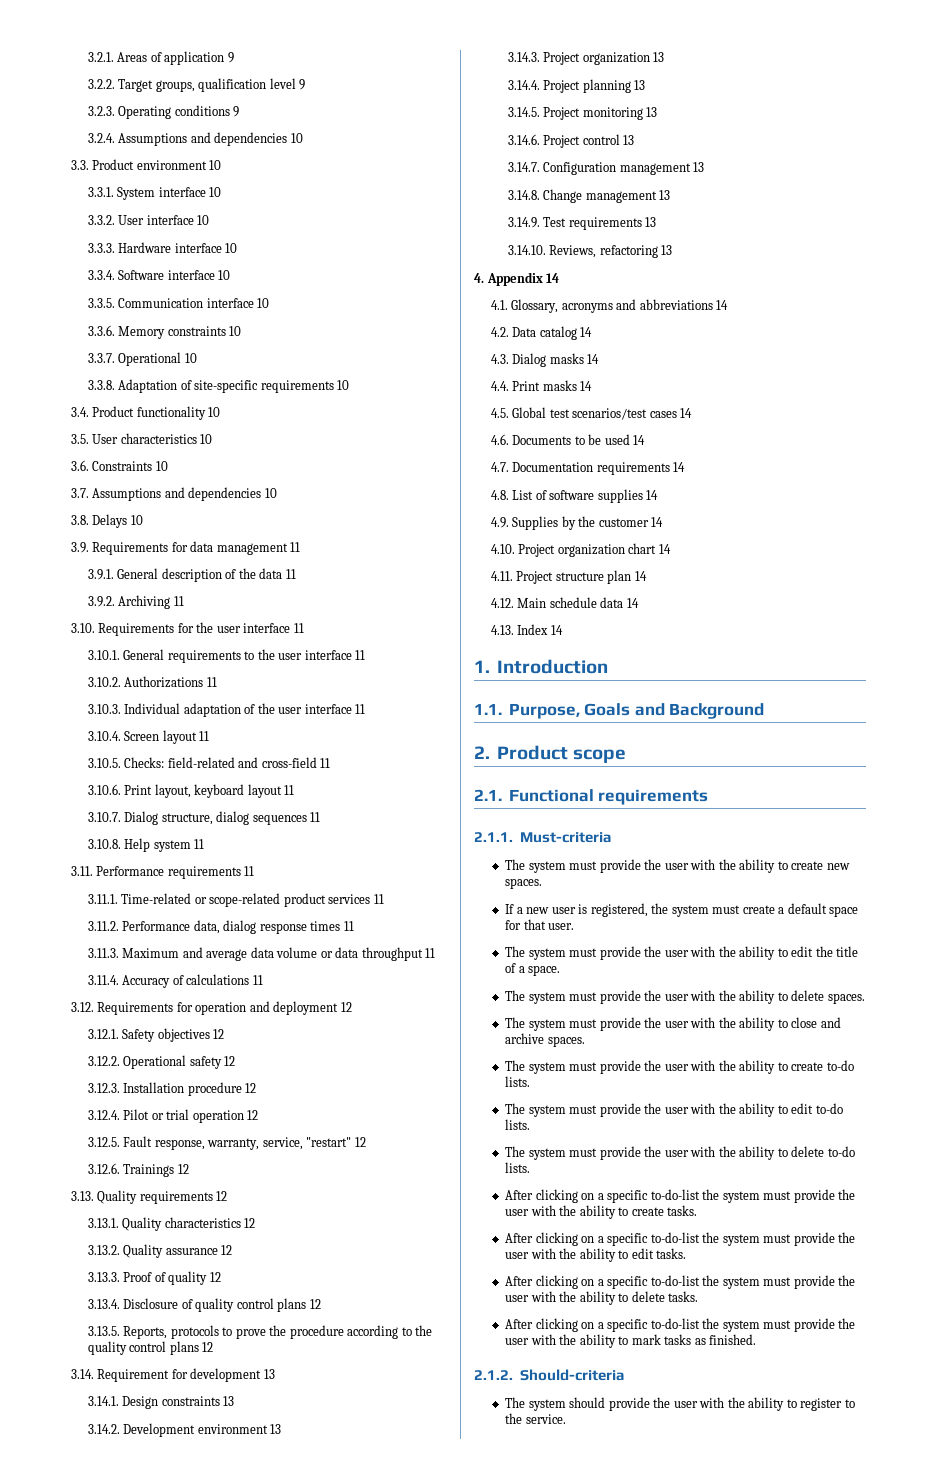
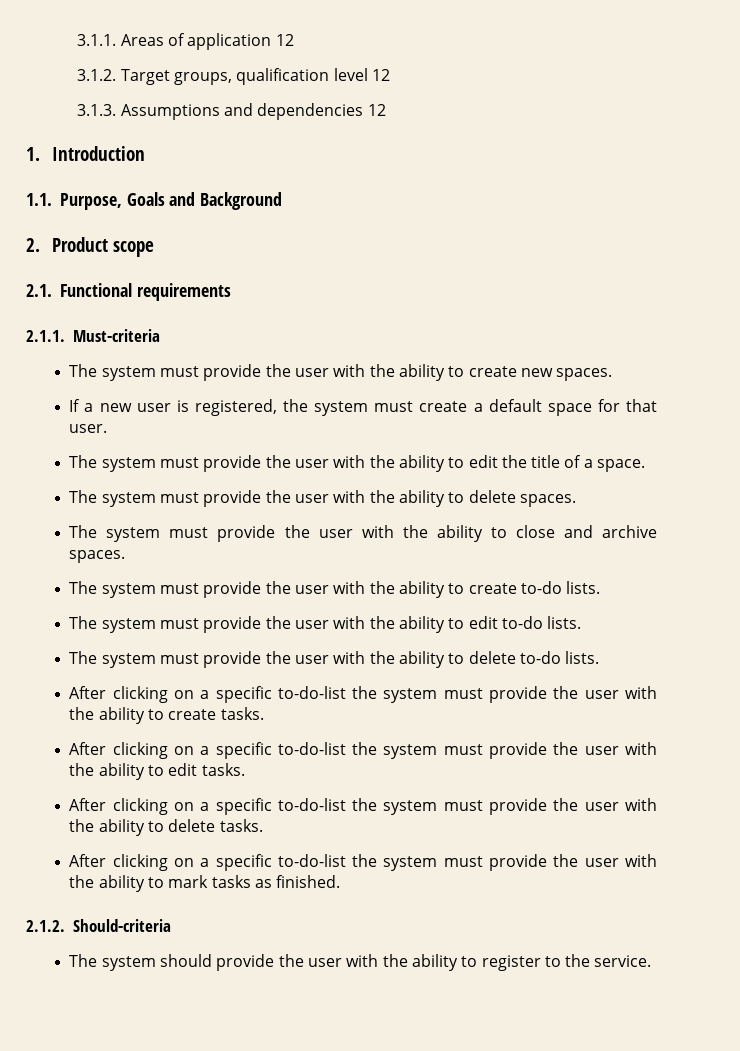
- 3.2.1. Areas of application 9
- 3.2.2. Target groups, qualification level 9
- 3.2.3. Operating conditions 9
- 3.2.4. Assumptions and dependencies 10
- 3.3. Product environment 10
- 3.3.1. System interface 10
- 3.3.2. User interface 10
- 3.3.3. Hardware interface 10
- 3.3.4. Software interface 10
- 3.3.5. Communication interface 10
- 3.3.6. Memory constraints 10
- 3.3.7. Operational 10
- 3.3.8. Adaptation of site-specific requirements 10
- 3.4. Product functionality 10
- 3.5. User characteristics 10
- 3.6. Constraints 10
- 3.7. Assumptions and dependencies 10
- 3.8. Delays 10
- 3.9. Requirements for data management 11
- 3.9.1. General description of the data 11
- 3.9.2. Archiving 11
- 3.10. Requirements for the user interface 11
- 3.10.1. General requirements to the user interface 11
- 3.10.2. Authorizations 11
- 3.10.3. Individual adaptation of the user interface 11
- 3.10.4. Screen layout 11
- 3.10.5. Checks: field-related and cross-field 11
- 3.10.6. Print layout, keyboard layout 11
- 3.10.7. Dialog structure, dialog sequences 11
- 3.10.8. Help system 11
- 3.11. Performance requirements 11
- 3.11.1. Time-related or scope-related product services 11
- 3.11.2. Performance data, dialog response times 11
- 3.11.3. Maximum and average data volume or data throughput 11
- 3.11.4. Accuracy of calculations 11
- 3.12. Requirements for operation and deployment 12
- 3.12.1. Safety objectives 12
- 3.12.2. Operational safety 12
- 3.12.3. Installation procedure 12
- 3.12.4. Pilot or trial operation 12
- 3.12.5. Fault response, warranty, service, "restart" 12
- 3.12.6. Trainings 12
- 3.13. Quality requirements 12
- 3.13.1. Quality characteristics 12
- 3.13.2. Quality assurance 12
- 3.13.3. Proof of quality 12
- 3.13.4. Disclosure of quality control plans 12
- 3.13.5. Reports, protocols to prove the procedure according to the quality control plans 12
- 3.14. Requirement for development 13
- 3.14.1. Design constraints 13
- 3.14.2. Development environment 13
- 3.14.3. Project organization 13
- 3.14.4. Project planning 13
- 3.14.5. Project monitoring 13
- 3.14.6. Project control 13
- 3.14.7. Configuration management 13
- 3.14.8. Change management 13
- 3.14.9. Test requirements 13
- 3.14.10. Reviews, refactoring 13
- 4. Appendix 14
- 4.1. Glossary, acronyms and abbreviations 14
- 4.2. Data catalog 14
- 4.3. Dialog masks 14
- 4.4. Print masks 14
- 4.5. Global test scenarios/test cases 14
- 4.6. Documents to be used 14
- 4.7. Documentation requirements 14
- 4.8. List of software supplies 14
- 4.9. Supplies by the customer 14
- 4.10. Project organization chart 14
- 4.11. Project structure plan 14
- 4.12. Main schedule data 14
- 4.13. Index 14
+ 3.1.1. Areas of application 12
+ 3.1.2. Target groups, qualification level 12
+ 3.1.3. Assumptions and dependencies 12

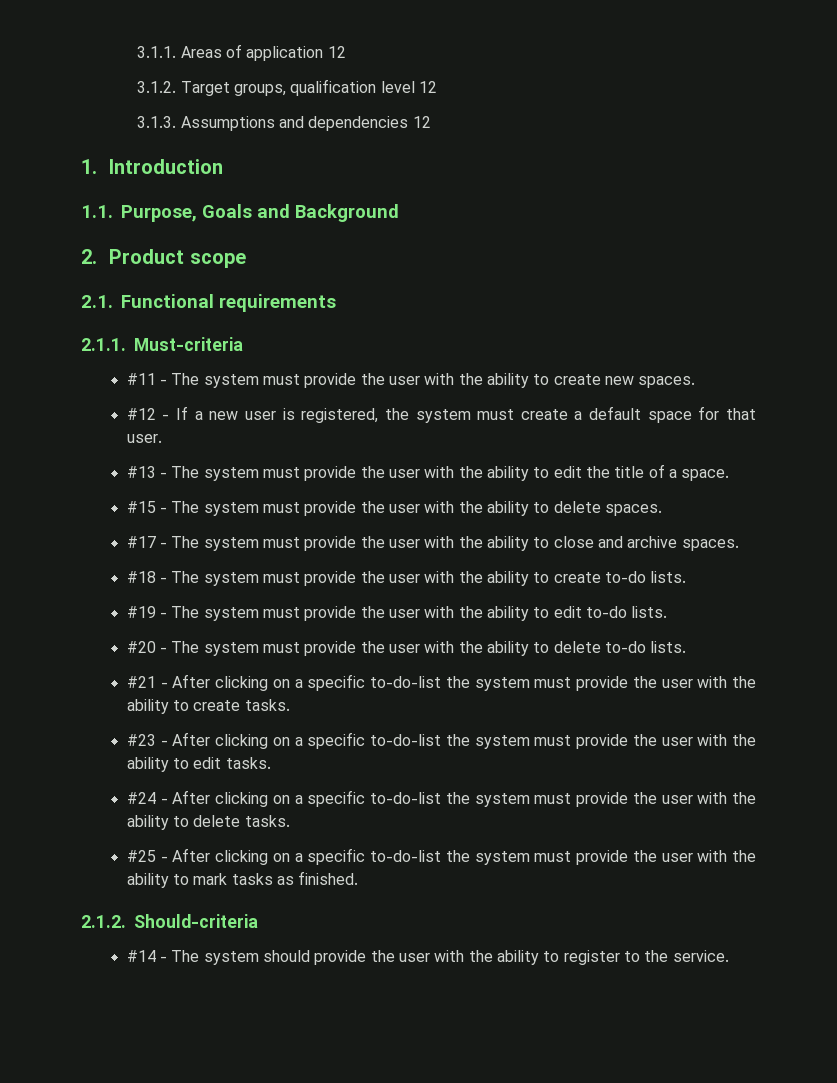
- The system must provide the user with the ability to create new spaces.
+ #11 - The system must provide the user with the ability to create new spaces.
- If a new user is registered, the system must create a default space for that user.
+ #12 - If a new user is registered, the system must create a default space for that user.
- The system must provide the user with the ability to edit the title of a space.
+ #13 - The system must provide the user with the ability to edit the title of a space.
- The system must provide the user with the ability to delete spaces.
+ #15 - The system must provide the user with the ability to delete spaces.
- The system must provide the user with the ability to close and archive spaces.
+ #17 - The system must provide the user with the ability to close and archive spaces.
- The system must provide the user with the ability to create to-do lists.
+ #18 - The system must provide the user with the ability to create to-do lists.
- The system must provide the user with the ability to edit to-do lists.
+ #19 - The system must provide the user with the ability to edit to-do lists.
- The system must provide the user with the ability to delete to-do lists.
+ #20 - The system must provide the user with the ability to delete to-do lists.
- After clicking on a specific to-do-list the system must provide the user with the ability to create tasks.
+ #21 - After clicking on a specific to-do-list the system must provide the user with the ability to create tasks.
- After clicking on a specific to-do-list the system must provide the user with the ability to edit tasks.
+ #23 - After clicking on a specific to-do-list the system must provide the user with the ability to edit tasks.
- After clicking on a specific to-do-list the system must provide the user with the ability to delete tasks.
+ #24 - After clicking on a specific to-do-list the system must provide the user with the ability to delete tasks.
- After clicking on a specific to-do-list the system must provide the user with the ability to mark tasks as finished.
+ #25 - After clicking on a specific to-do-list the system must provide the user with the ability to mark tasks as finished.
- The system should provide the user with the ability to register to the service.
+ #14 - The system should provide the user with the ability to register to the service.

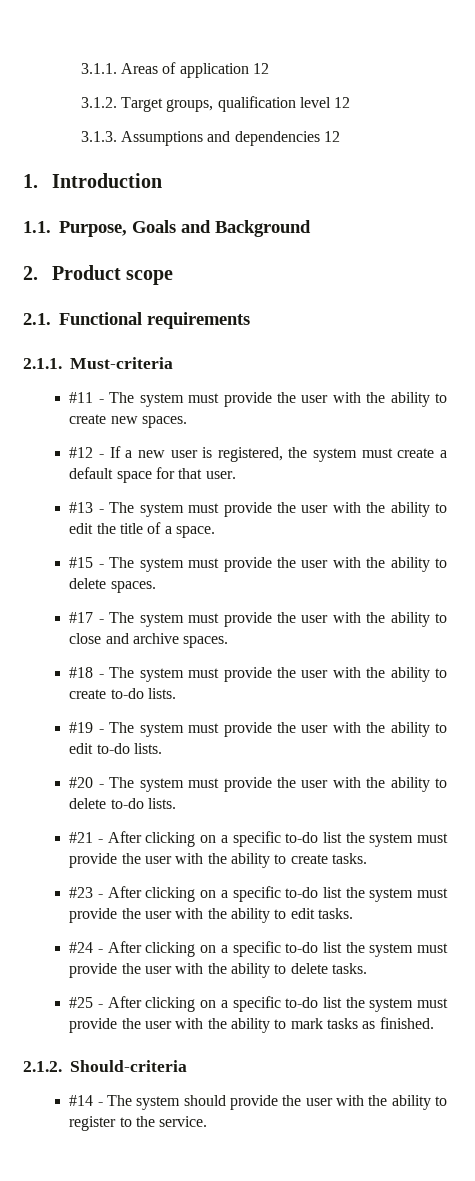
- #21 - After clicking on a specific to-do-list the system must provide the user with the ability to create tasks.
+ #21 - After clicking on a specific to-do list the system must provide the user with the ability to create tasks.
- #23 - After clicking on a specific to-do-list the system must provide the user with the ability to edit tasks.
+ #23 - After clicking on a specific to-do list the system must provide the user with the ability to edit tasks.
- #24 - After clicking on a specific to-do-list the system must provide the user with the ability to delete tasks.
+ #24 - After clicking on a specific to-do list the system must provide the user with the ability to delete tasks.
- #25 - After clicking on a specific to-do-list the system must provide the user with the ability to mark tasks as finished.
+ #25 - After clicking on a specific to-do list the system must provide the user with the ability to mark tasks as finished.

